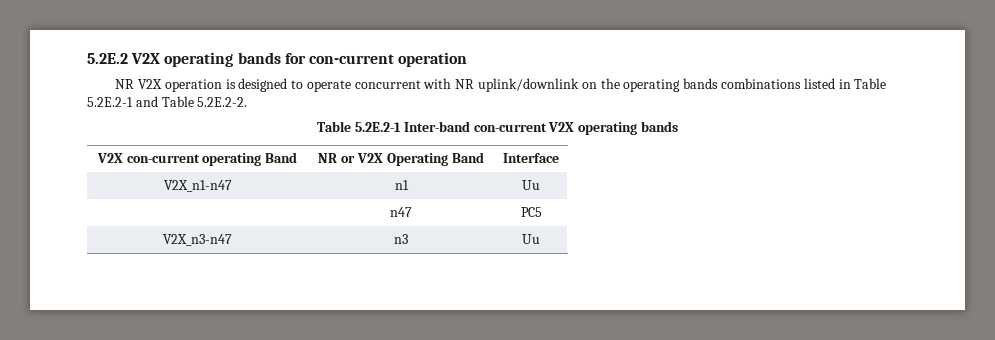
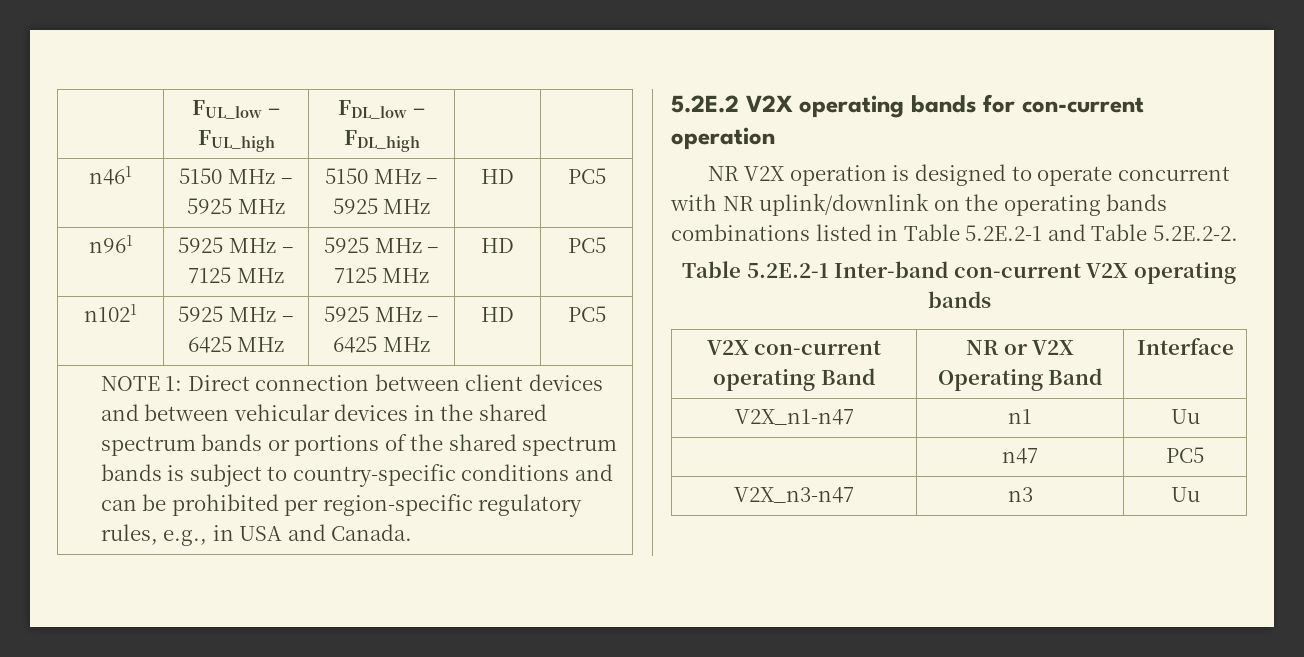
+ | FUL_low – FUL_high | FDL_low – FDL_high | |
+ n461 | 5150 MHz – 5925 MHz | 5150 MHz – 5925 MHz | HD | PC5
+ n961 | 5925 MHz – 7125 MHz | 5925 MHz – 7125 MHz | HD | PC5
+ n1021 | 5925 MHz – 6425 MHz | 5925 MHz – 6425 MHz | HD | PC5
+ NOTE 1: Direct connection between client devices and between vehicular devices in the shared spectrum bands or portions of the shared spectrum bands is subject to country-specific conditions and can be prohibited per region-specific regulatory rules, e.g., in USA and Canada.

